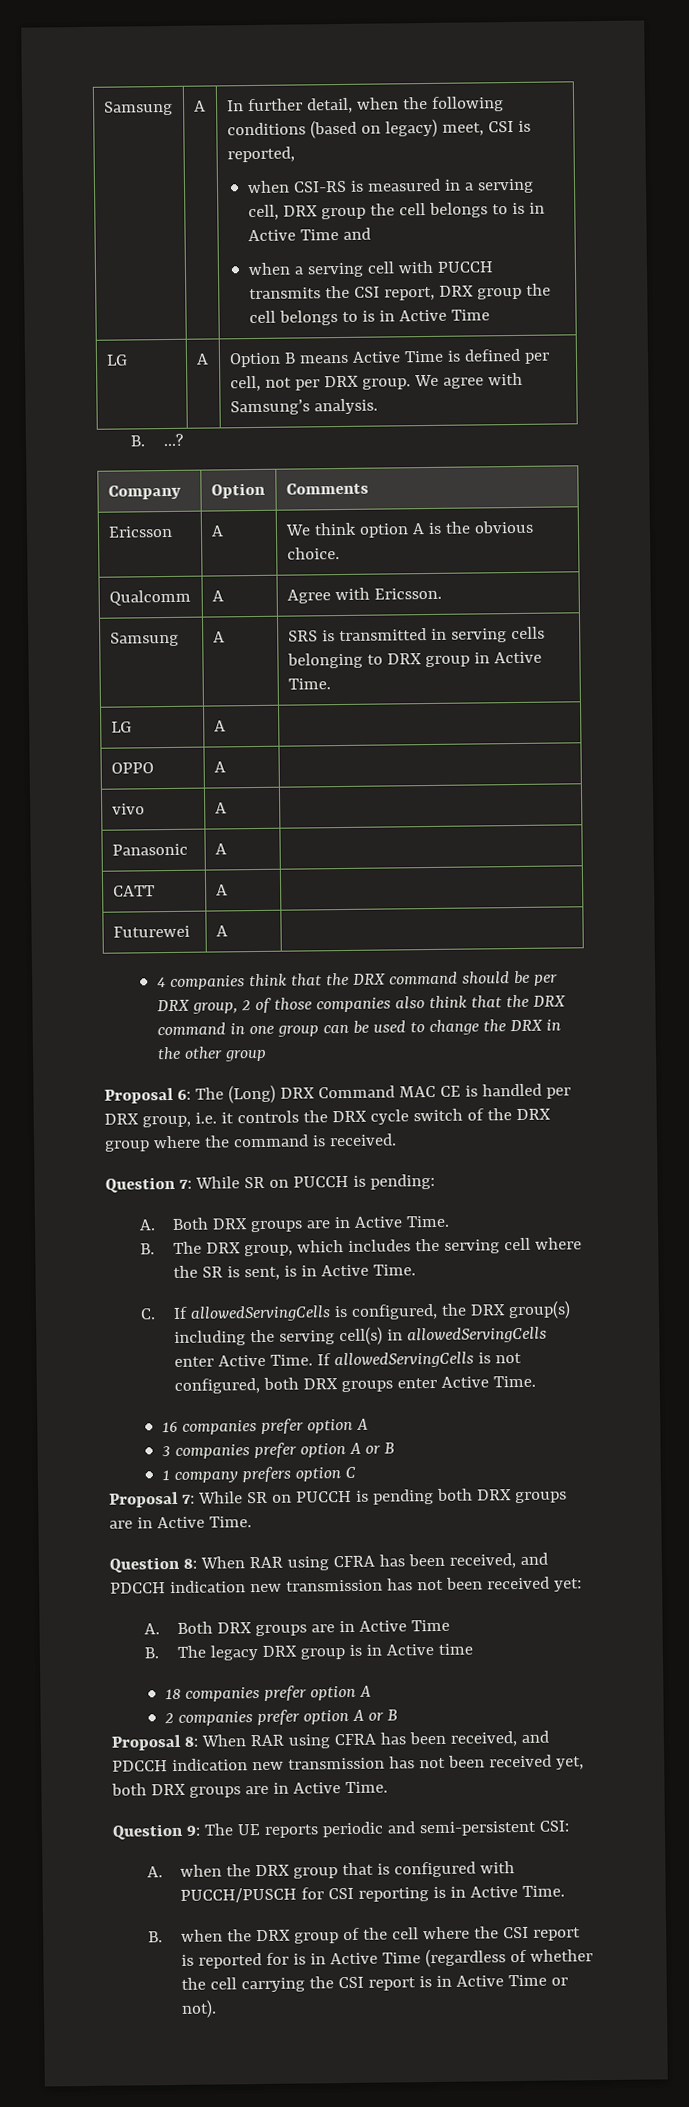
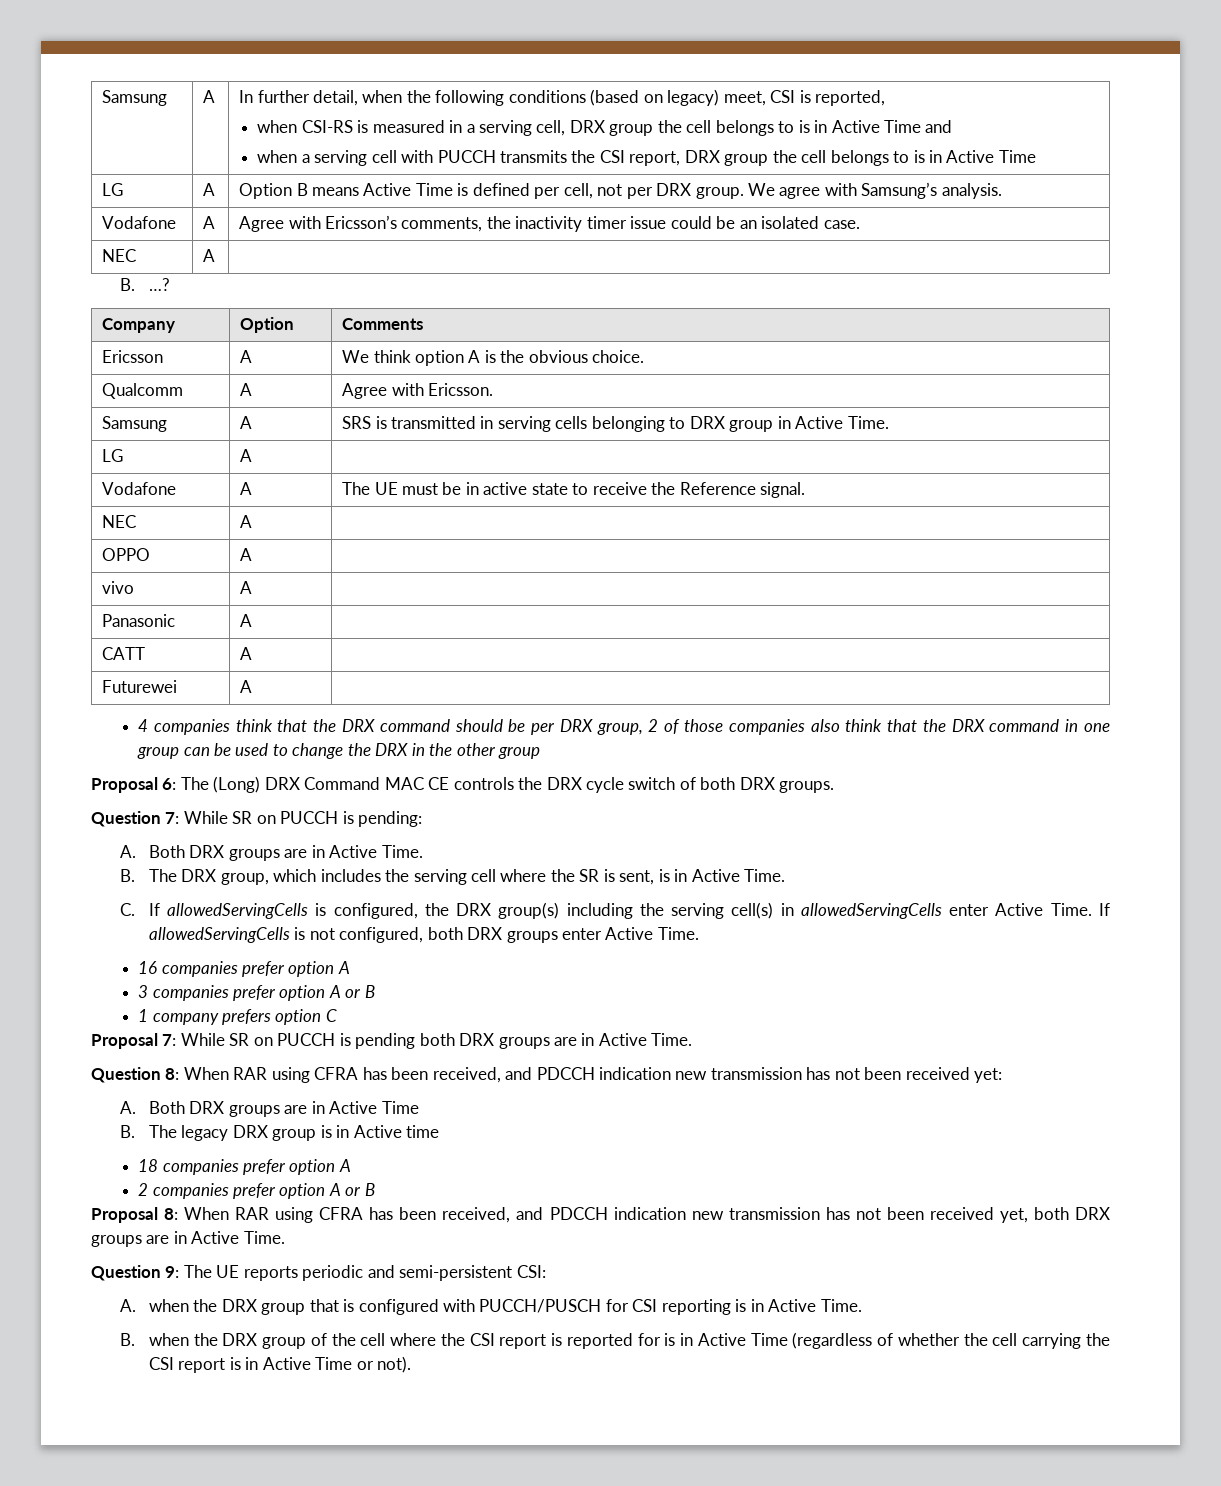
+ Vodafone | A | Agree with Ericsson’s comments, the inactivity timer issue could be an isolated case.
+ NEC | A |
+ Vodafone | A | The UE must be in active state to receive the Reference signal.
+ NEC | A |
- Proposal 6: The (Long) DRX Command MAC CE is handled per DRX group, i.e. it controls the DRX cycle switch of the DRX group where the command is received.
+ Proposal 6: The (Long) DRX Command MAC CE controls the DRX cycle switch of both DRX groups.

